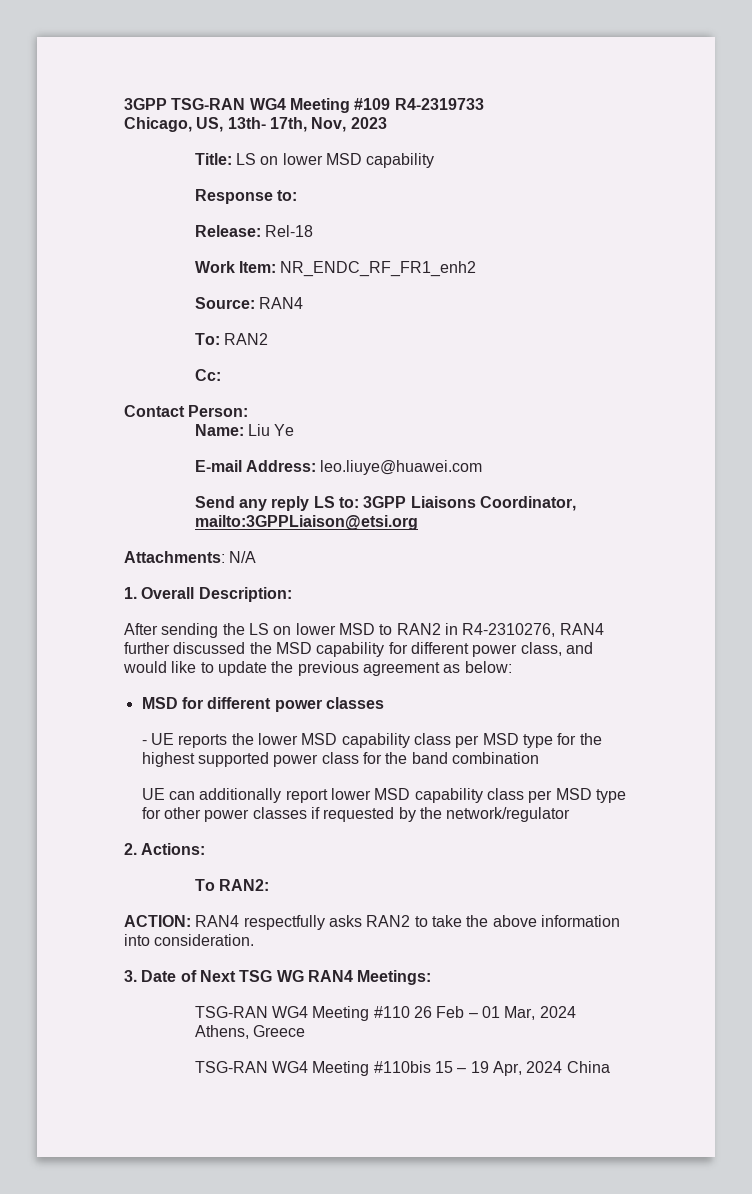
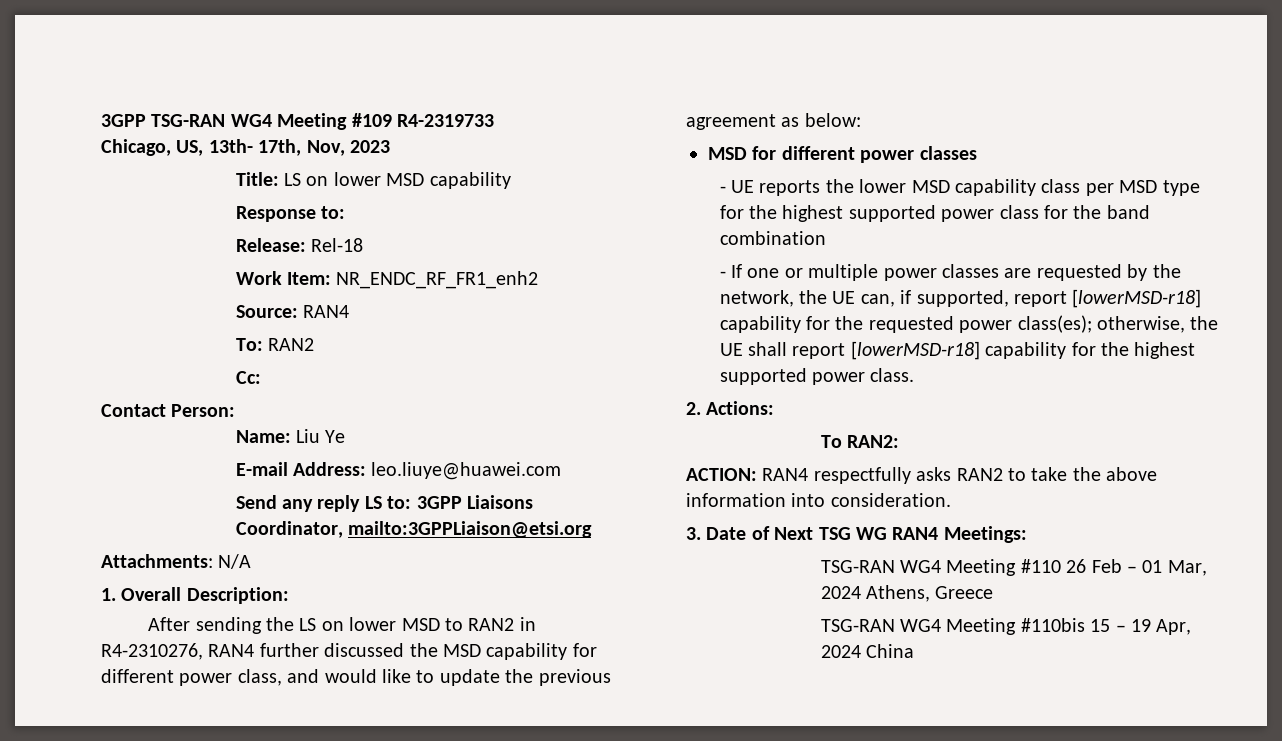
- UE can additionally report lower MSD capability class per MSD type for other power classes if requested by the network/regulator
+ - If one or multiple power classes are requested by the network, the UE can, if supported, report [lowerMSD-r18] capability for the requested power class(es); otherwise, the UE shall report [lowerMSD-r18] capability for the highest supported power class.

